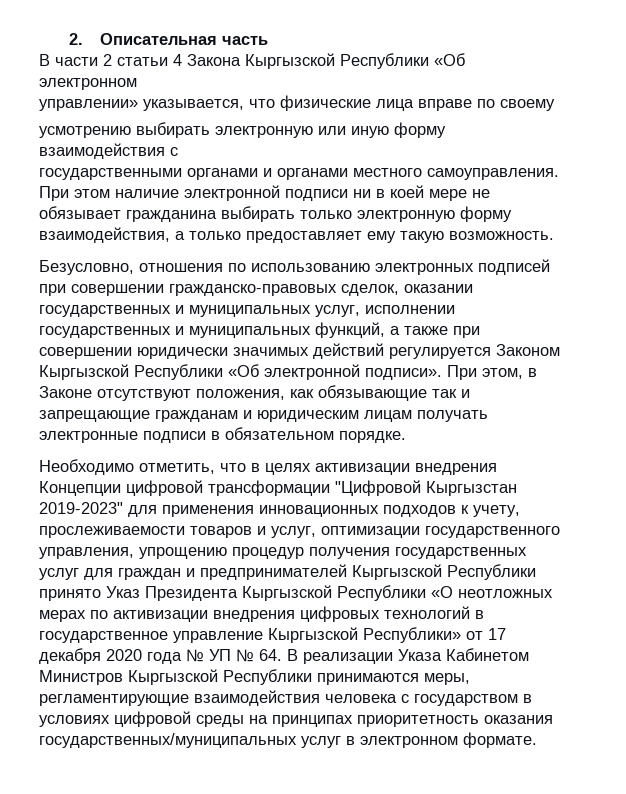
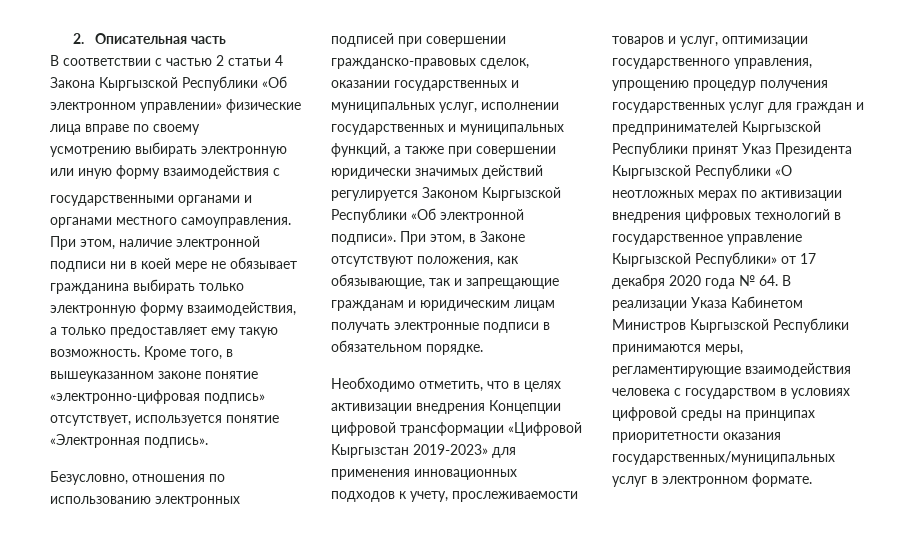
- В части 2 статьи 4 Закона Кыргызской Республики «Об электронном
- управлении» указывается, что физические лица вправе по своему
+ В соответствии с частью 2 статьи 4 Закона Кыргызской Республики «Об электронном управлении» физические лица вправе по своему
- При этом наличие электронной подписи ни в коей мере не обязывает гражданина выбирать только электронную форму взаимодействия, а только предоставляет ему такую возможность.
+ При этом, наличие электронной подписи ни в коей мере не обязывает гражданина выбирать только электронную форму взаимодействия, а только предоставляет ему такую возможность. Кроме того, в вышеуказанном законе понятие «электронно-цифровая подпись» отсутствует, используется понятие «Электронная подпись».
- При этом, в Законе отсутствуют положения, как обязывающие так и запрещающие гражданам и юридическим лицам получать электронные подписи в обязательном порядке.
+ При этом, в Законе отсутствуют положения, как обязывающие, так и запрещающие гражданам и юридическим лицам получать электронные подписи в обязательном порядке.
- Необходимо отметить, что в целях активизации внедрения Концепции цифровой трансформации "Цифровой Кыргызстан 2019-2023" для применения инновационных подходов к учету, прослеживаемости товаров и услуг, оптимизации государственного управления, упрощению процедур получения государственных услуг для граждан и предпринимателей Кыргызской Республики принято Указ Президента Кыргызской Республики «О неотложных мерах по активизации внедрения цифровых технологий в государственное управление Кыргызской Республики» от 17 декабря 2020 года № УП № 64. В реализации Указа Кабинетом Министров Кыргызской Республики принимаются меры, регламентирующие взаимодействия человека с государством в условиях цифровой среды на принципах приоритетность оказания государственных/муниципальных услуг в электронном формате.
+ Необходимо отметить, что в целях активизации внедрения Концепции цифровой трансформации «Цифровой Кыргызстан 2019-2023» для применения инновационных подходов к учету, прослеживаемости товаров и услуг, оптимизации государственного управления, упрощению процедур получения государственных услуг для граждан и предпринимателей Кыргызской Республики принят Указ Президента Кыргызской Республики «О неотложных мерах по активизации внедрения цифровых технологий в государственное управление Кыргызской Республики» от 17 декабря 2020 года № 64. В реализации Указа Кабинетом Министров Кыргызской Республики принимаются меры, регламентирующие взаимодействия человека с государством в условиях цифровой среды на принципах приоритетности оказания государственных/муниципальных услуг в электронном формате.

